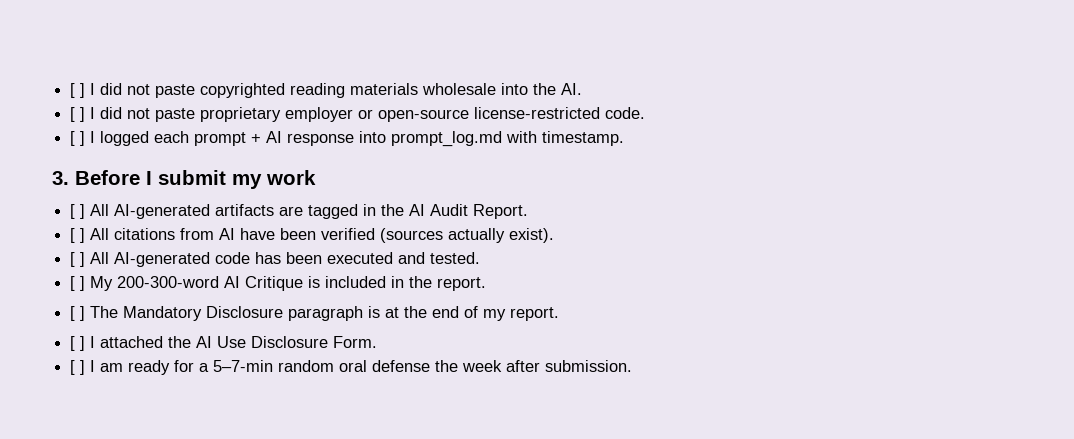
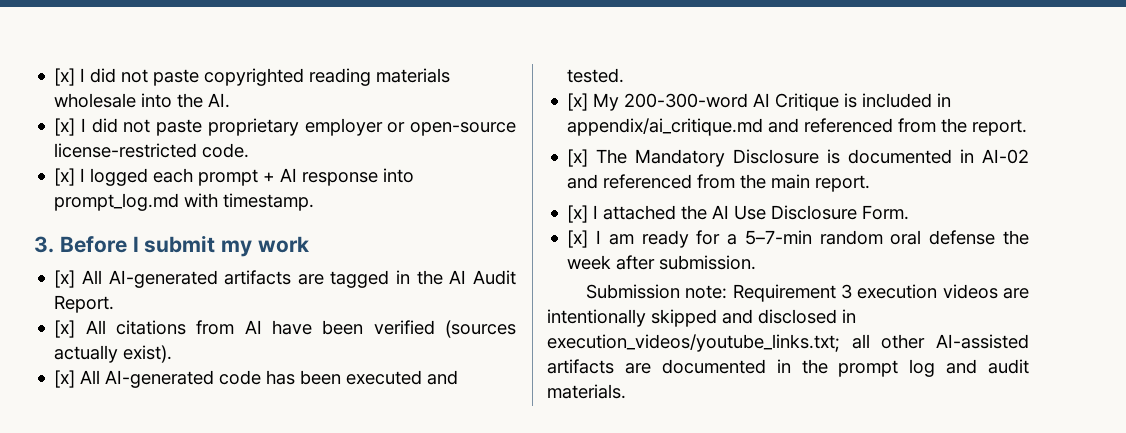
- [ ] I did not paste copyrighted reading materials wholesale into the AI.
+ [x] I did not paste copyrighted reading materials wholesale into the AI.
- [ ] I did not paste proprietary employer or open-source license-restricted code.
+ [x] I did not paste proprietary employer or open-source license-restricted code.
- [ ] I logged each prompt + AI response into prompt_log.md with timestamp.
+ [x] I logged each prompt + AI response into prompt_log.md with timestamp.
- [ ] All AI-generated artifacts are tagged in the AI Audit Report.
+ [x] All AI-generated artifacts are tagged in the AI Audit Report.
- [ ] All citations from AI have been verified (sources actually exist).
+ [x] All citations from AI have been verified (sources actually exist).
- [ ] All AI-generated code has been executed and tested.
+ [x] All AI-generated code has been executed and tested.
- [ ] My 200-300-word AI Critique is included in the report.
+ [x] My 200-300-word AI Critique is included in appendix/ai_critique.md and referenced from the report.
- [ ] The Mandatory Disclosure paragraph is at the end of my report.
- [ ] I attached the AI Use Disclosure Form.
+ [x] The Mandatory Disclosure is documented in AI-02 and referenced from the main report.
+ [x] I attached the AI Use Disclosure Form.
- [ ] I am ready for a 5–7-min random oral defense the week after submission.
+ [x] I am ready for a 5–7-min random oral defense the week after submission.
+ Submission note: Requirement 3 execution videos are intentionally skipped and disclosed in execution_videos/youtube_links.txt; all other AI-assisted artifacts are documented in the prompt log and audit materials.

